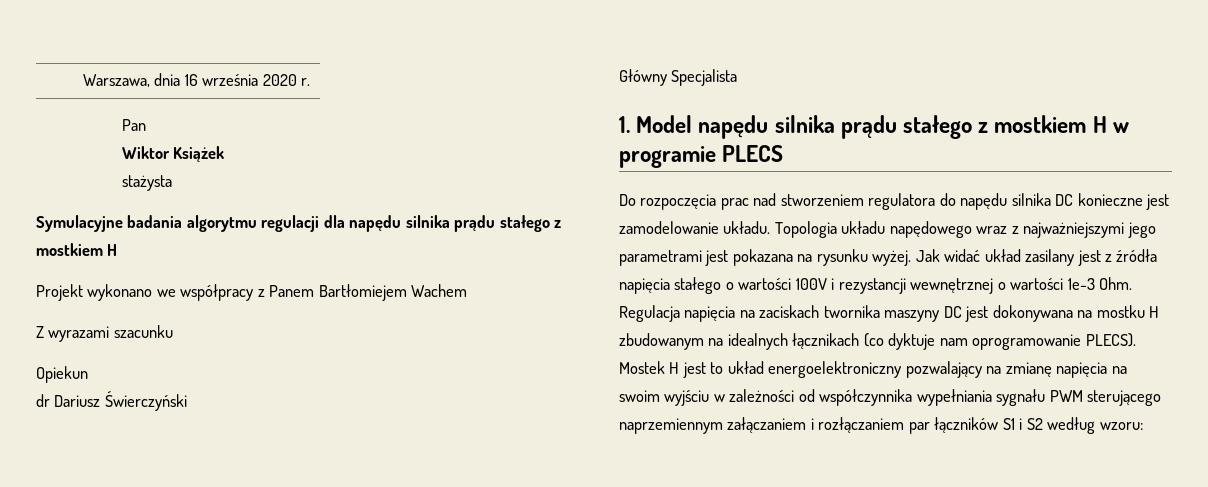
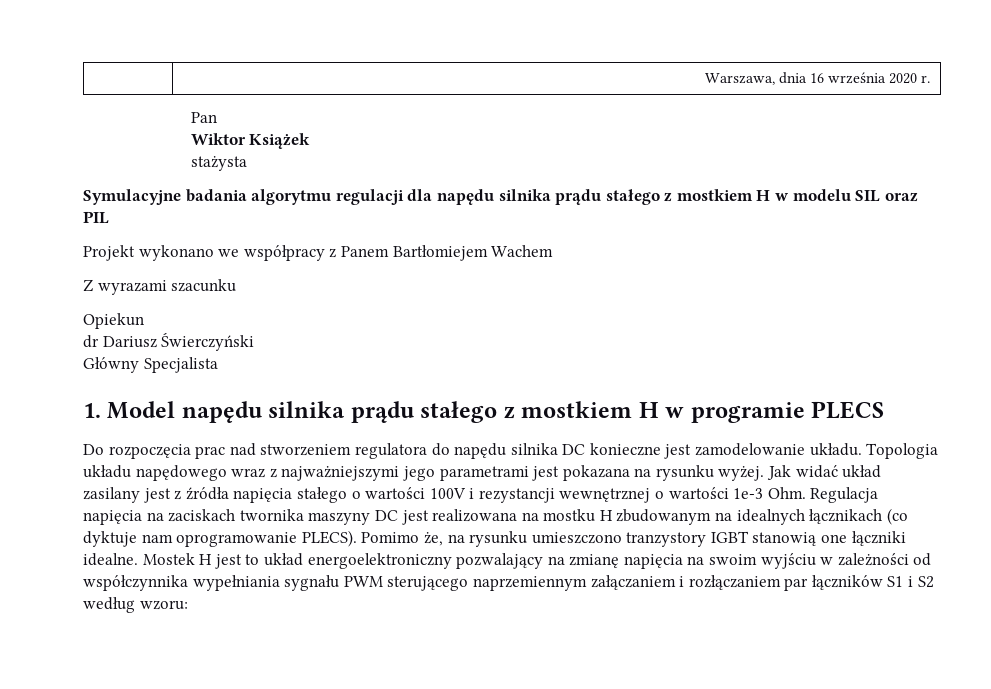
- Symulacyjne badania algorytmu regulacji dla napędu silnika prądu stałego z mostkiem H
+ Symulacyjne badania algorytmu regulacji dla napędu silnika prądu stałego z mostkiem H w modelu SIL oraz PIL
- Jak widać układ zasilany jest z źródła napięcia stałego o wartości 100V i rezystancji wewnętrznej o wartości 1e-3 Ohm. Regulacja napięcia na zaciskach twornika maszyny DC jest dokonywana na mostku H zbudowanym na idealnych łącznikach (co dyktuje nam oprogramowanie PLECS).
+ Jak widać układ zasilany jest z źródła napięcia stałego o wartości 100V i rezystancji wewnętrznej o wartości 1e-3 Ohm. Regulacja napięcia na zaciskach twornika maszyny DC jest realizowana na mostku H zbudowanym na idealnych łącznikach (co dyktuje nam oprogramowanie PLECS).
+ Pomimo że, na rysunku umieszczono tranzystory IGBT stanowią one łączniki idealne.

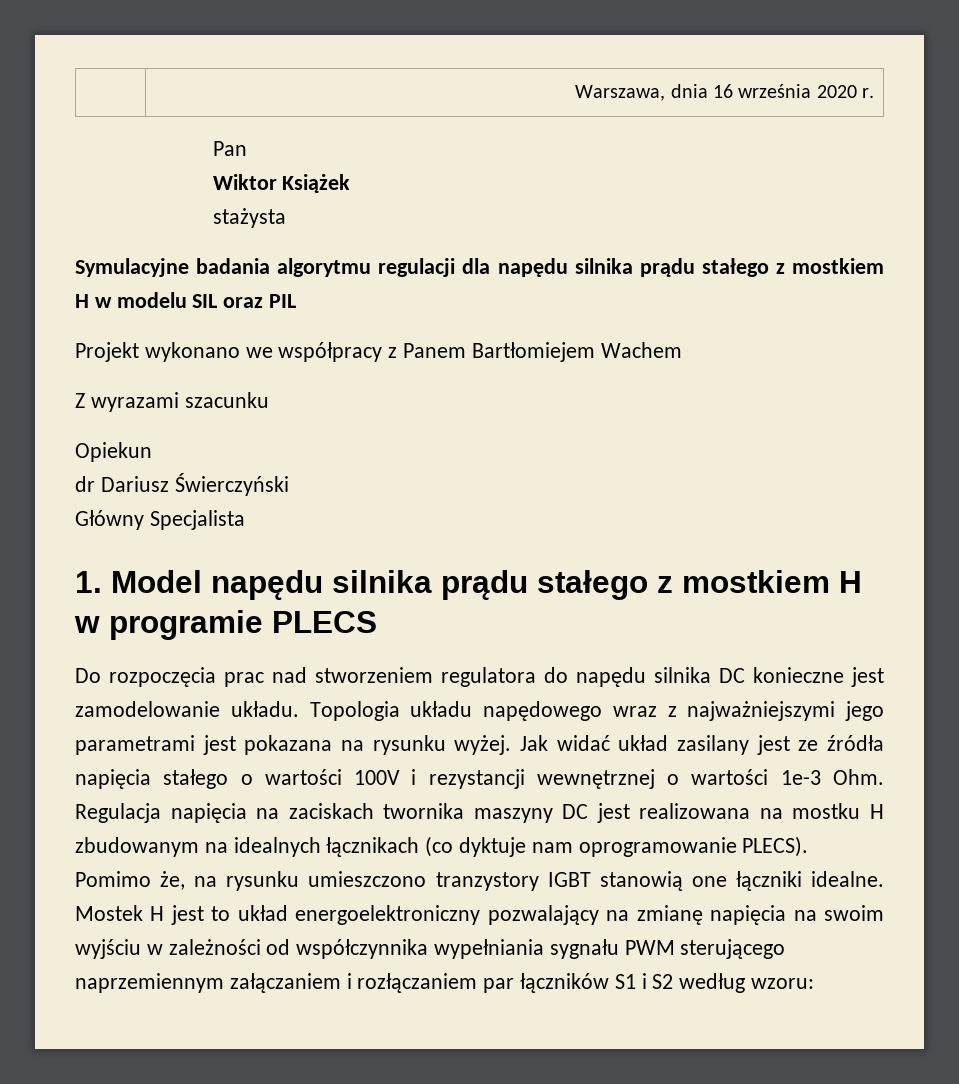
- Jak widać układ zasilany jest z źródła napięcia stałego o wartości 100V i rezystancji wewnętrznej o wartości 1e-3 Ohm. Regulacja napięcia na zaciskach twornika maszyny DC jest realizowana na mostku H zbudowanym na idealnych łącznikach (co dyktuje nam oprogramowanie PLECS).
+ Jak widać układ zasilany jest ze źródła napięcia stałego o wartości 100V i rezystancji wewnętrznej o wartości 1e-3 Ohm. Regulacja napięcia na zaciskach twornika maszyny DC jest realizowana na mostku H zbudowanym na idealnych łącznikach (co dyktuje nam oprogramowanie PLECS).

